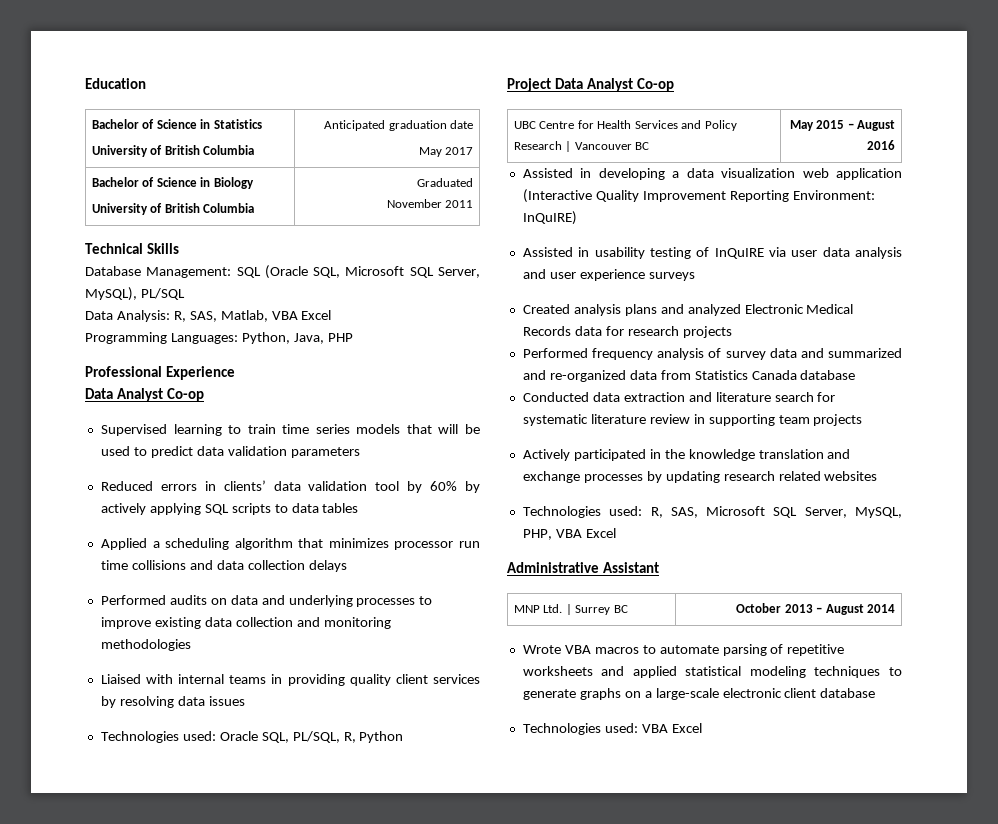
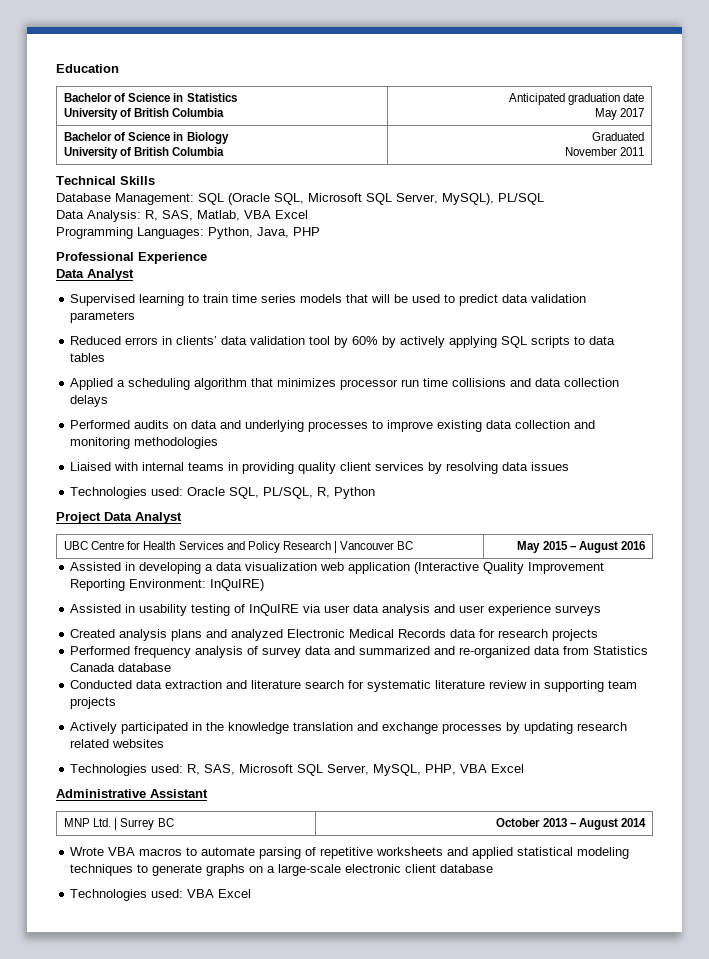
  Professional Experience
- Data Analyst Co-op
+ Data Analyst
- Project Data Analyst Co-op
+ Project Data Analyst

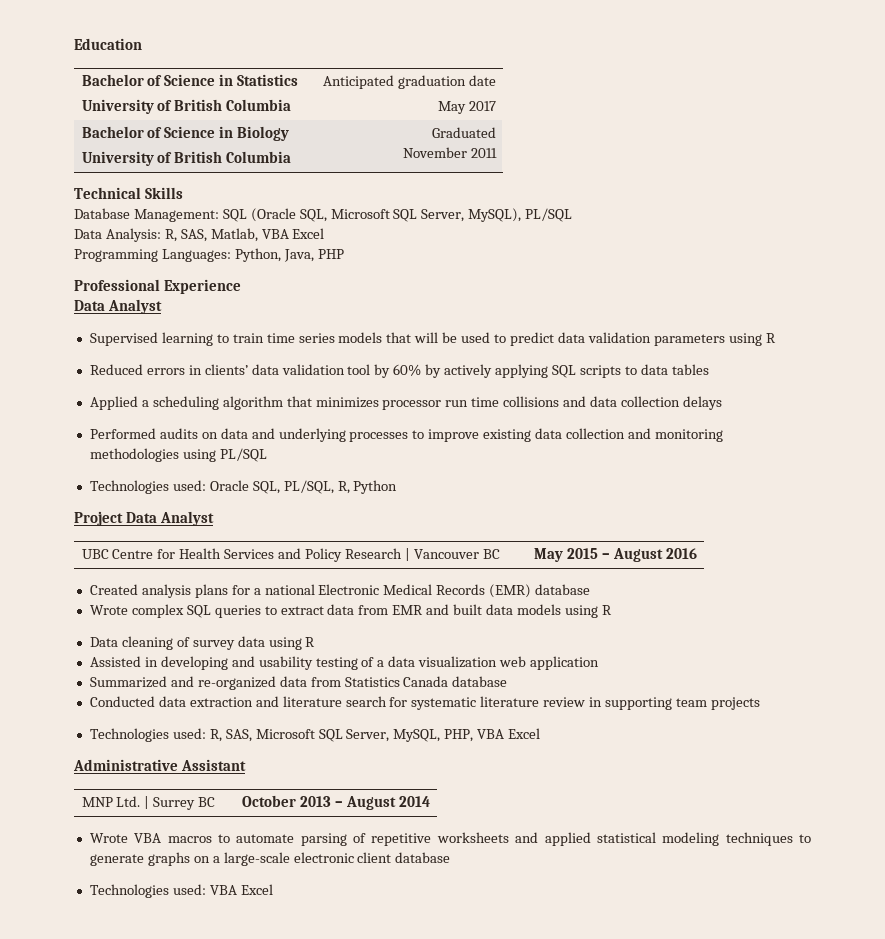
- Supervised learning to train time series models that will be used to predict data validation parameters
+ Supervised learning to train time series models that will be used to predict data validation parameters using R
- Performed audits on data and underlying processes to improve existing data collection and monitoring methodologies
- Liaised with internal teams in providing quality client services by resolving data issues
+ Performed audits on data and underlying processes to improve existing data collection and monitoring methodologies using PL/SQL
+ Created analysis plans for a national Electronic Medical Records (EMR) database
+ Wrote complex SQL queries to extract data from EMR and built data models using R
+ Data cleaning of survey data using R
- Assisted in developing a data visualization web application (Interactive Quality Improvement Reporting Environment: InQuIRE)
- Assisted in usability testing of InQuIRE via user data analysis and user experience surveys
- Created analysis plans and analyzed Electronic Medical Records data for research projects
- Performed frequency analysis of survey data and summarized and re-organized data from Statistics Canada database
+ Assisted in developing and usability testing of a data visualization web application
+ Summarized and re-organized data from Statistics Canada database
- Actively participated in the knowledge translation and exchange processes by updating research related websites

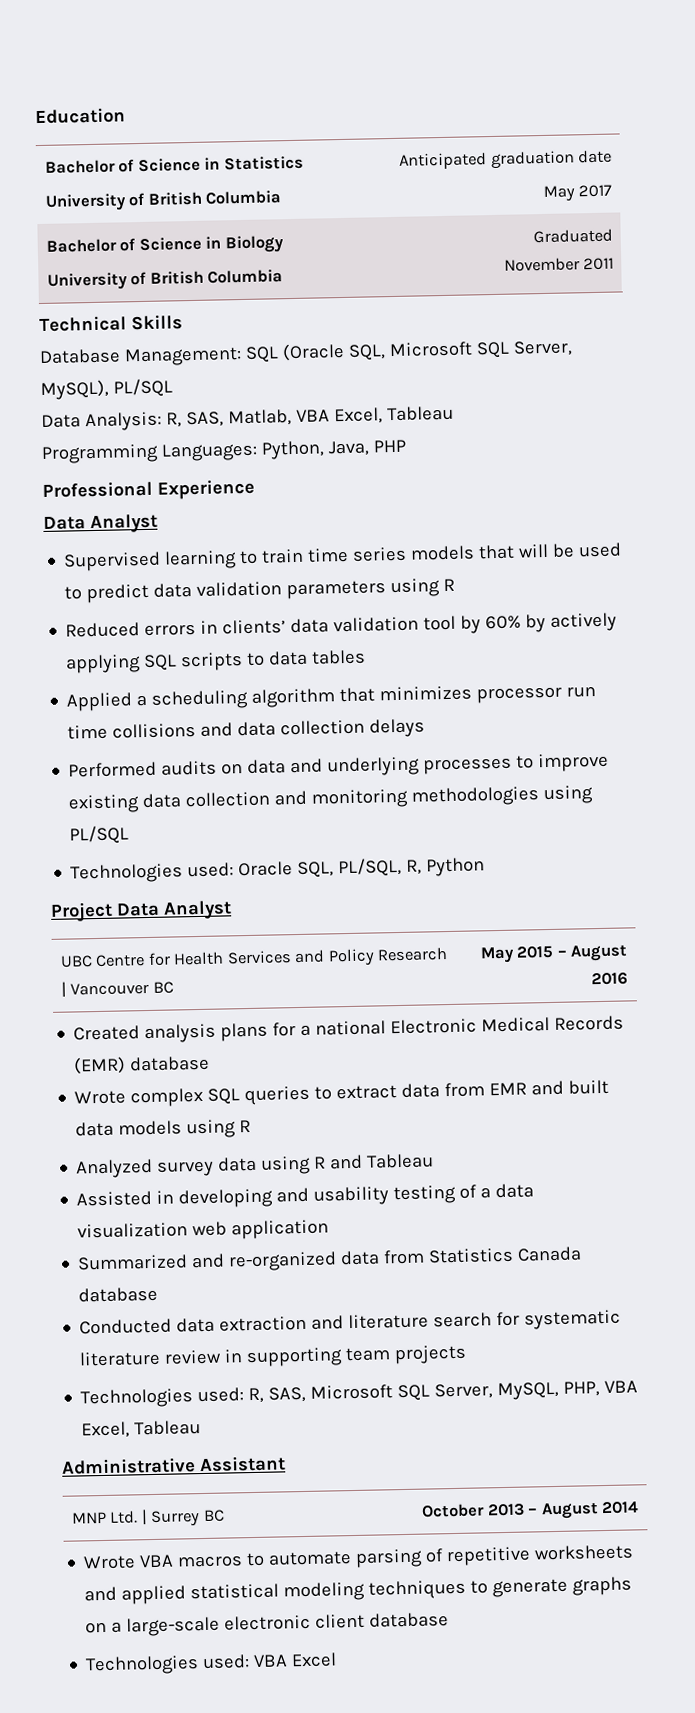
- Data Analysis: R, SAS, Matlab, VBA Excel
+ Data Analysis: R, SAS, Matlab, VBA Excel, Tableau
- Data cleaning of survey data using R
+ Analyzed survey data using R and Tableau
- Technologies used: R, SAS, Microsoft SQL Server, MySQL, PHP, VBA Excel
+ Technologies used: R, SAS, Microsoft SQL Server, MySQL, PHP, VBA Excel, Tableau

